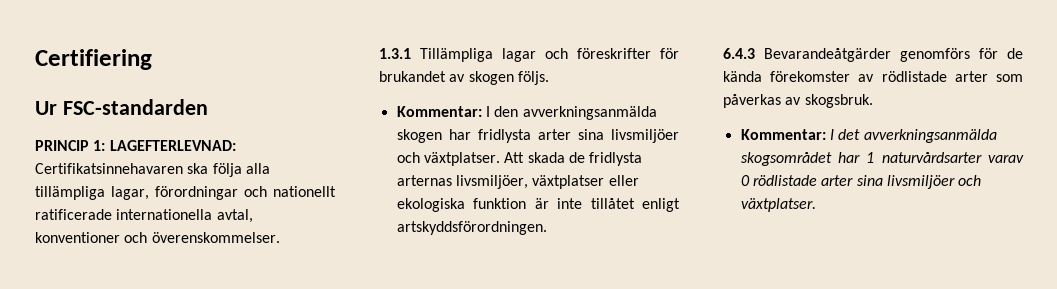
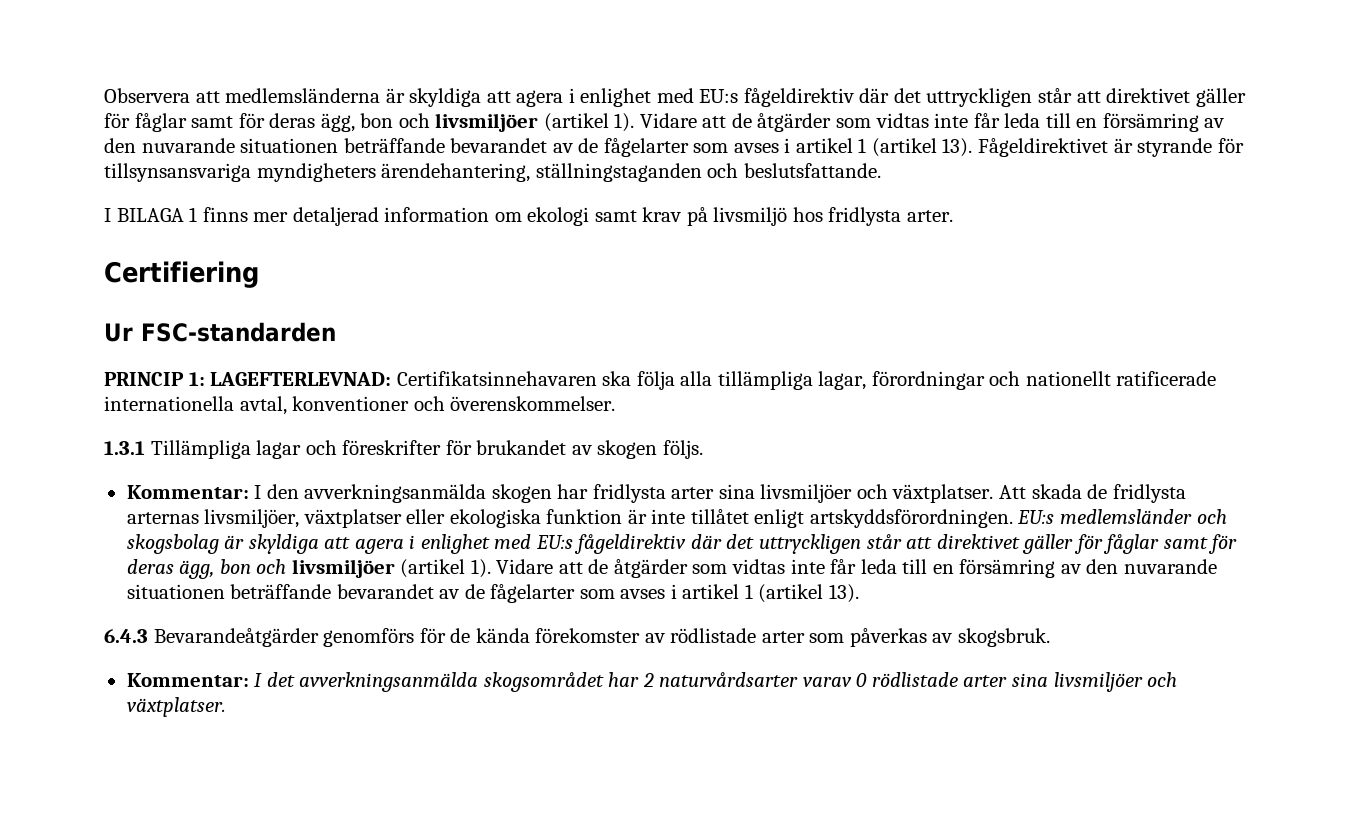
+ Observera att medlemsländerna är skyldiga att agera i enlighet med EU:s fågeldirektiv där det uttryckligen står att direktivet gäller för fåglar samt för deras ägg, bon och livsmiljöer (artikel 1). Vidare att de åtgärder som vidtas inte får leda till en försämring av den nuvarande situationen beträffande bevarandet av de fågelarter som avses i artikel 1 (artikel 13). Fågeldirektivet är styrande för tillsynsansvariga myndigheters ärendehantering, ställningstaganden och beslutsfattande.
+ I BILAGA 1 finns mer detaljerad information om ekologi samt krav på livsmiljö hos fridlysta arter.
+ EU:s medlemsländer och skogsbolag är skyldiga att agera i enlighet med EU:s fågeldirektiv där det uttryckligen står att direktivet gäller för fåglar samt för deras ägg, bon och livsmiljöer (artikel 1). Vidare att de åtgärder som vidtas inte får leda till en försämring av den nuvarande situationen beträffande bevarandet av de fågelarter som avses i artikel 1 (artikel 13).
- Kommentar: I det avverkningsanmälda skogsområdet har 1 naturvårdsarter varav 0 rödlistade arter sina livsmiljöer och växtplatser.
+ Kommentar: I det avverkningsanmälda skogsområdet har 2 naturvårdsarter varav 0 rödlistade arter sina livsmiljöer och växtplatser.

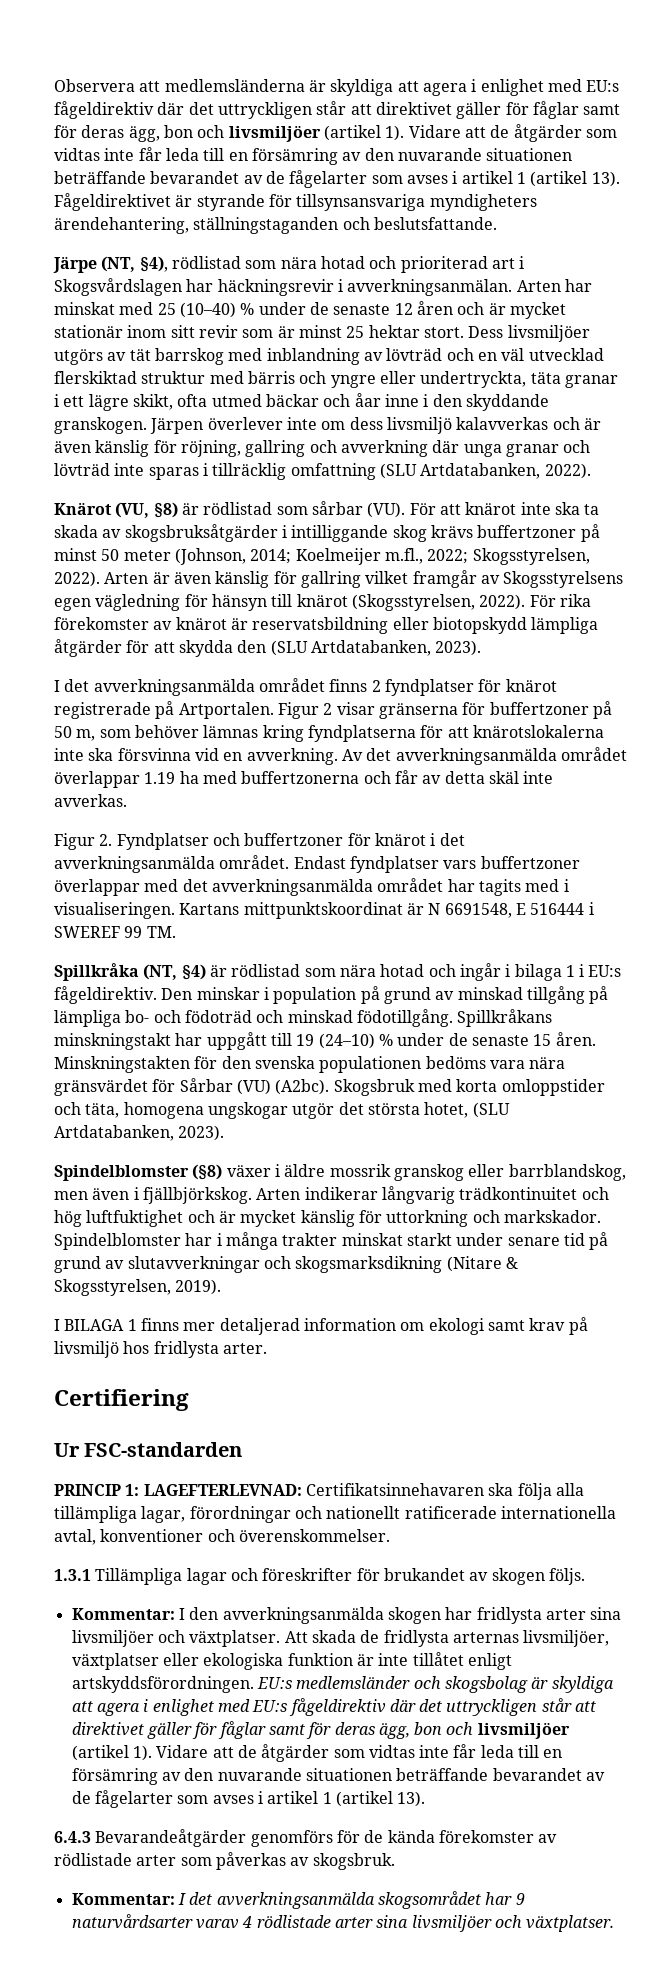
+ Järpe (NT, §4), rödlistad som nära hotad och prioriterad art i Skogsvårdslagen har häckningsrevir i avverkningsanmälan. Arten har minskat med 25 (10–40) % under de senaste 12 åren och är mycket stationär inom sitt revir som är minst 25 hektar stort. Dess livsmiljöer utgörs av tät barrskog med inblandning av lövträd och en väl utvecklad flerskiktad struktur med bärris och yngre eller undertryckta, täta granar i ett lägre skikt, ofta utmed bäckar och åar inne i den skyddande granskogen. Järpen överlever inte om dess livsmiljö kalavverkas och är även känslig för röjning, gallring och avverkning där unga granar och lövträd inte sparas i tillräcklig omfattning (SLU Artdatabanken, 2022).
+ Knärot (VU, §8) är rödlistad som sårbar (VU). För att knärot inte ska ta skada av skogsbruksåtgärder i intilliggande skog krävs buffertzoner på minst 50 meter (Johnson, 2014; Koelmeijer m.fl., 2022; Skogsstyrelsen, 2022). Arten är även känslig för gallring vilket framgår av Skogsstyrelsens egen vägledning för hänsyn till knärot (Skogsstyrelsen, 2022). För rika förekomster av knärot är reservatsbildning eller biotopskydd lämpliga åtgärder för att skydda den (SLU Artdatabanken, 2023).
+ I det avverkningsanmälda området finns 2 fyndplatser för knärot registrerade på Artportalen. Figur 2 visar gränserna för buffertzoner på 50 m, som behöver lämnas kring fyndplatserna för att knärotslokalerna inte ska försvinna vid en avverkning. Av det avverkningsanmälda området överlappar 1.19 ha med buffertzonerna och får av detta skäl inte avverkas.
+ Figur 2. Fyndplatser och buffertzoner för knärot i det avverkningsanmälda området. Endast fyndplatser vars buffertzoner överlappar med det avverkningsanmälda området har tagits med i visualiseringen. Kartans mittpunktskoordinat är N 6691548, E 516444 i SWEREF 99 TM.
+ Spillkråka (NT, §4) är rödlistad som nära hotad och ingår i bilaga 1 i EU:s fågeldirektiv. Den minskar i population på grund av minskad tillgång på lämpliga bo- och födoträd och minskad födotillgång. Spillkråkans minskningstakt har uppgått till 19 (24–10) % under de senaste 15 åren. Minskningstakten för den svenska populationen bedöms vara nära gränsvärdet för Sårbar (VU) (A2bc). Skogsbruk med korta omloppstider och täta, homogena ungskogar utgör det största hotet, (SLU Artdatabanken, 2023).
+ Spindelblomster (§8) växer i äldre mossrik granskog eller barrblandskog, men även i fjällbjörkskog. Arten indikerar långvarig trädkontinuitet och hög luftfuktighet och är mycket känslig för uttorkning och markskador. Spindelblomster har i många trakter minskat starkt under senare tid på grund av slutavverkningar och skogsmarksdikning (Nitare & Skogsstyrelsen, 2019).
- Kommentar: I det avverkningsanmälda skogsområdet har 2 naturvårdsarter varav 0 rödlistade arter sina livsmiljöer och växtplatser.
+ Kommentar: I det avverkningsanmälda skogsområdet har 9 naturvårdsarter varav 4 rödlistade arter sina livsmiljöer och växtplatser.

